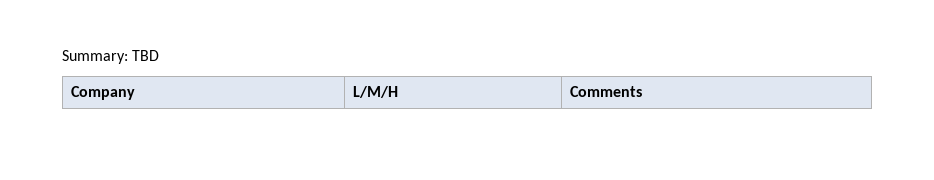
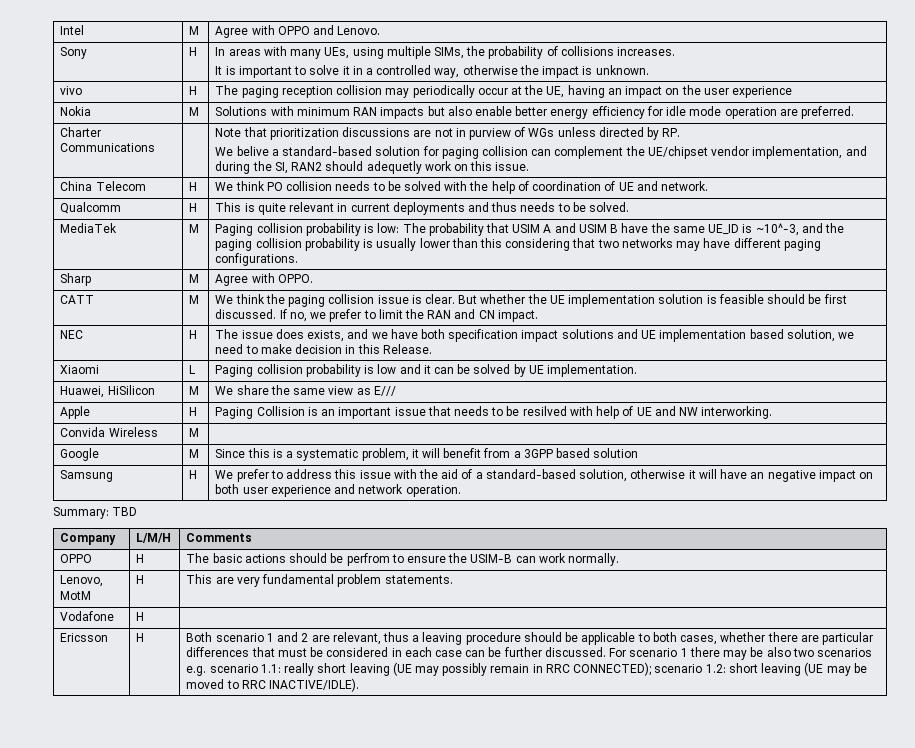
+ Intel | M | Agree with OPPO and Lenovo.
+ Sony | H | In areas with many UEs, using multiple SIMs, the probability of collisions increases.
+ It is important to solve it in a controlled way, otherwise the impact is unknown.
+ vivo | H | The paging reception collision may periodically occur at the UE, having an impact on the user experience
+ Nokia | M | Solutions with minimum RAN impacts but also enable better energy efficiency for idle mode operation are preferred.
+ Charter Communications | | Note that prioritization discussions are not in purview of WGs unless directed by RP.
+ We belive a standard-based solution for paging collision can complement the UE/chipset vendor implementation, and during the SI, RAN2 should adequetly work on this issue.
+ China Telecom | H | We think PO collision needs to be solved with the help of coordination of UE and network.
+ Qualcomm | H | This is quite relevant in current deployments and thus needs to be solved.
+ MediaTek | M | Paging collision probability is low: The probability that USIM A and USIM B have the same UE_ID is ~10^-3, and the paging collision probability is usually lower than this considering that two networks may have different paging configurations.
+ Sharp | M | Agree with OPPO.
+ CATT | M | We think the paging collision issue is clear. But whether the UE implementation solution is feasible should be first discussed. If no, we prefer to limit the RAN and CN impact.
+ NEC | H | The issue does exists, and we have both specification impact solutions and UE implementation based solution, we need to make decision in this Release.
+ Xiaomi | L | Paging collision probability is low and it can be solved by UE implementation.
+ Huawei, HiSilicon | M | We share the same view as E///
+ Apple | H | Paging Collision is an important issue that needs to be resilved with help of UE and NW interworking.
+ Convida Wireless | M |
+ Google | M | Since this is a systematic problem, it will benefit from a 3GPP based solution
+ Samsung | H | We prefer to address this issue with the aid of a standard-based solution, otherwise it will have an negative impact on both user experience and network operation.
+ OPPO | H | The basic actions should be perfrom to ensure the USIM-B can work normally.
+ Lenovo, MotM | H | This are very fundamental problem statements.
+ Vodafone | H |
+ Ericsson | H | Both scenario 1 and 2 are relevant, thus a leaving procedure should be applicable to both cases, whether there are particular differences that must be considered in each case can be further discussed. For scenario 1 there may be also two scenarios e.g. scenario 1.1: really short leaving (UE may possibly remain in RRC CONNECTED); scenario 1.2: short leaving (UE may be moved to RRC INACTIVE/IDLE).

